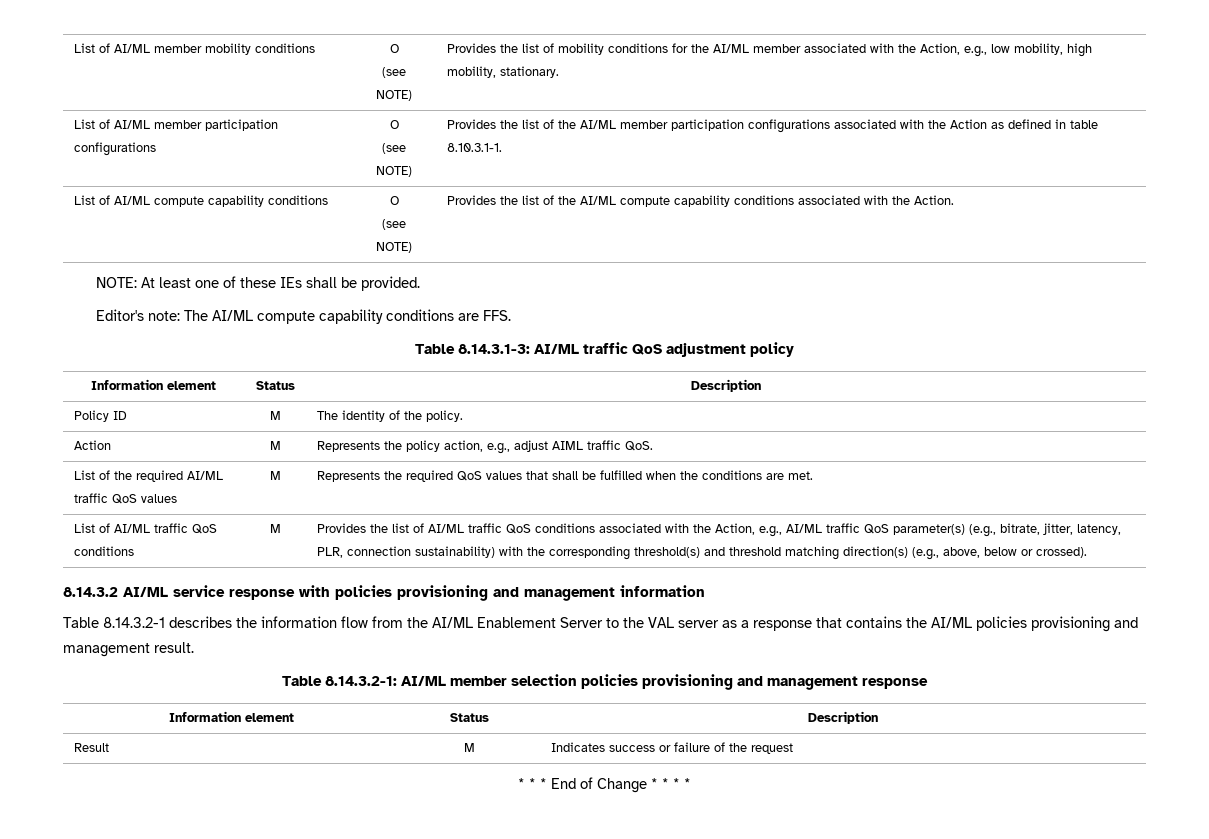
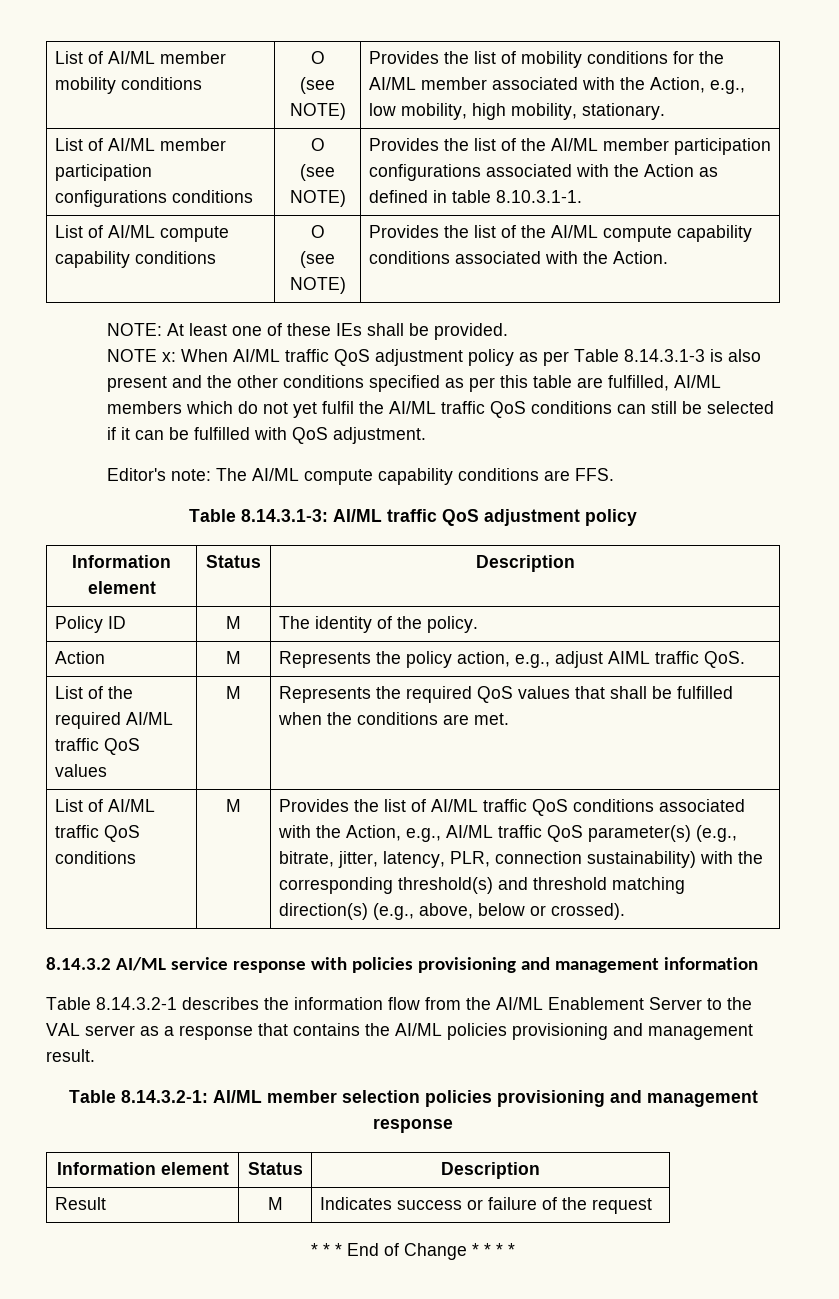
- List of AI/ML member participation configurations | O
+ List of AI/ML member participation configurations conditions | O
+ NOTE x: When AI/ML traffic QoS adjustment policy as per Table 8.14.3.1-3 is also present and the other conditions specified as per this table are fulfilled, AI/ML members which do not yet fulfil the AI/ML traffic QoS conditions can still be selected if it can be fulfilled with QoS adjustment.

